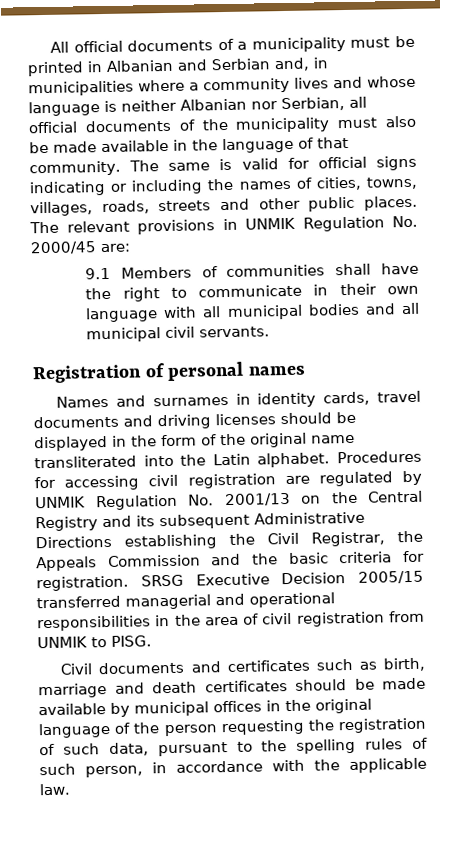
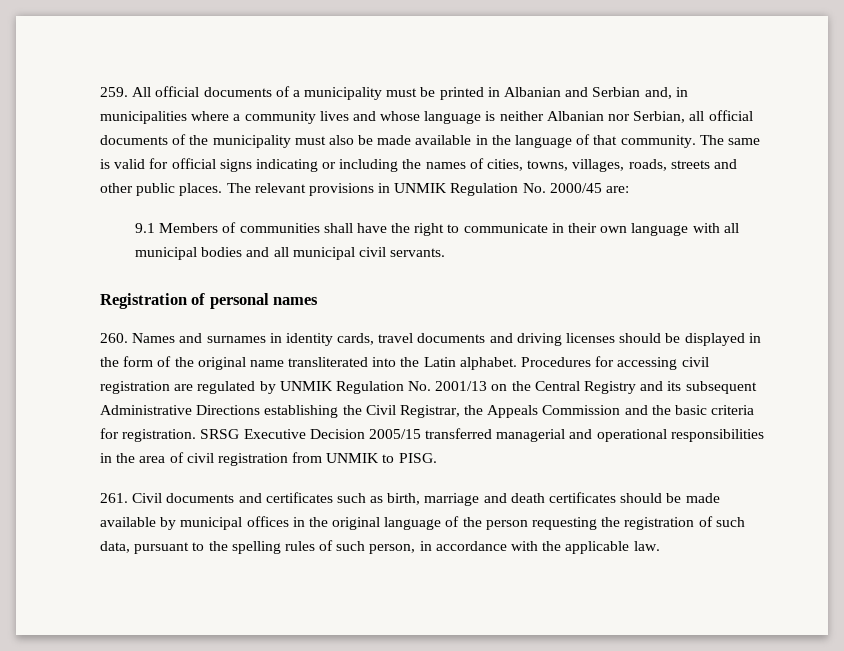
- All official documents of a municipality must be printed in Albanian and Serbian and, in municipalities where a community lives and whose language is neither Albanian nor Serbian, all official documents of the municipality must also be made available in the language of that community.
+ 259. All official documents of a municipality must be printed in Albanian and Serbian and, in municipalities where a community lives and whose language is neither Albanian nor Serbian, all official documents of the municipality must also be made available in the language of that community.
- Names and surnames in identity cards, travel documents and driving licenses should be displayed in the form of the original name transliterated into the Latin alphabet.
+ 260. Names and surnames in identity cards, travel documents and driving licenses should be displayed in the form of the original name transliterated into the Latin alphabet.
- Civil documents and certificates such as birth, marriage and death certificates should be made available by municipal offices in the original language of the person requesting the registration of such data, pursuant to the spelling rules of such person, in accordance with the applicable law.
+ 261. Civil documents and certificates such as birth, marriage and death certificates should be made available by municipal offices in the original language of the person requesting the registration of such data, pursuant to the spelling rules of such person, in accordance with the applicable law.

